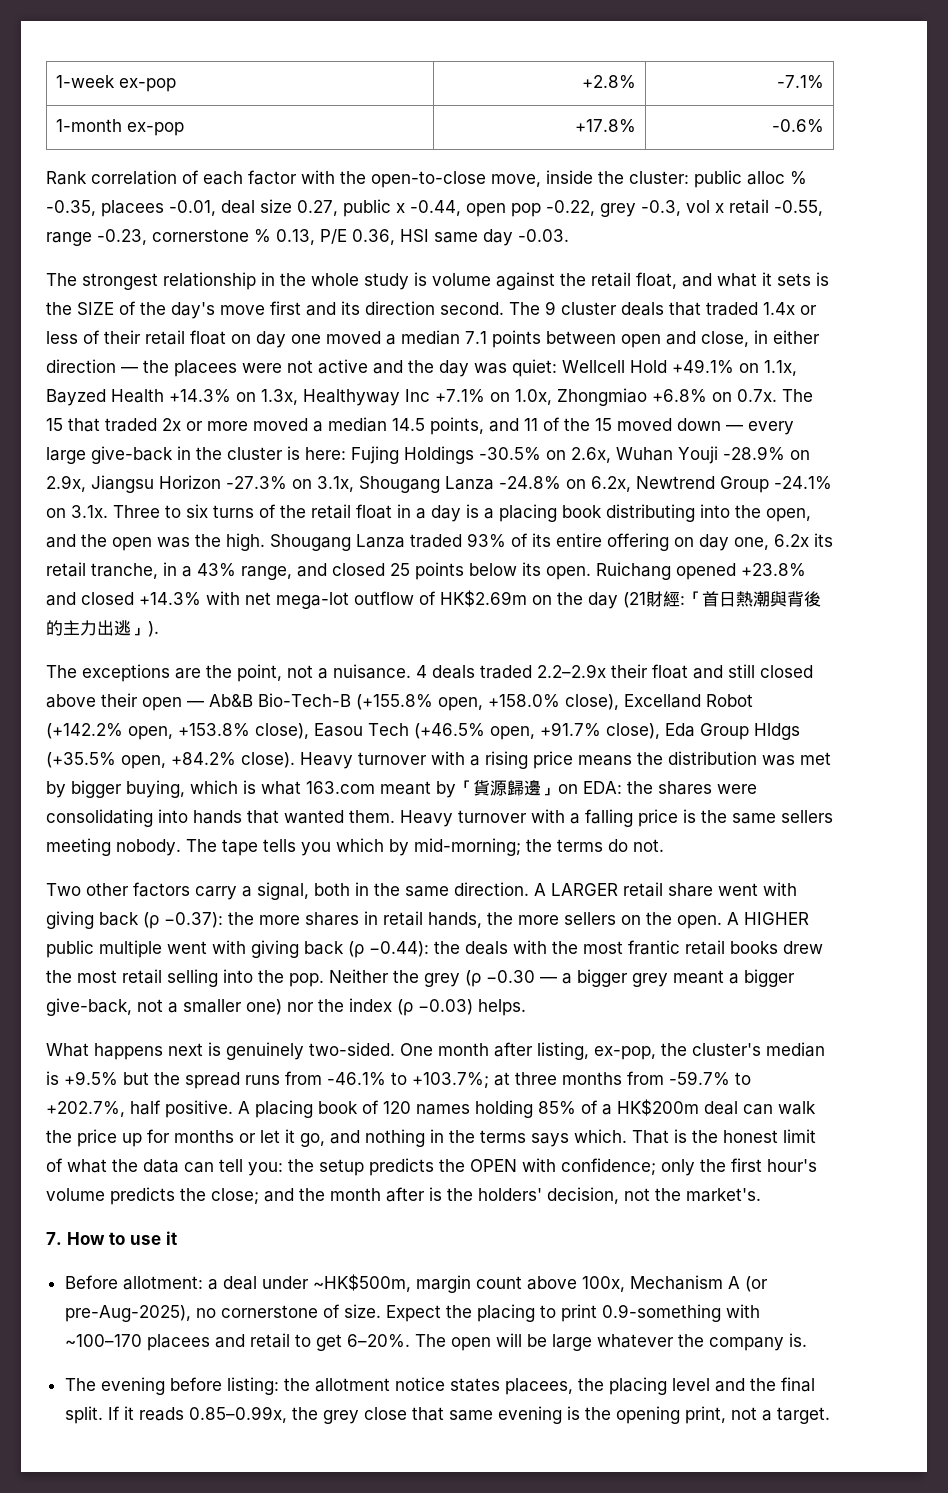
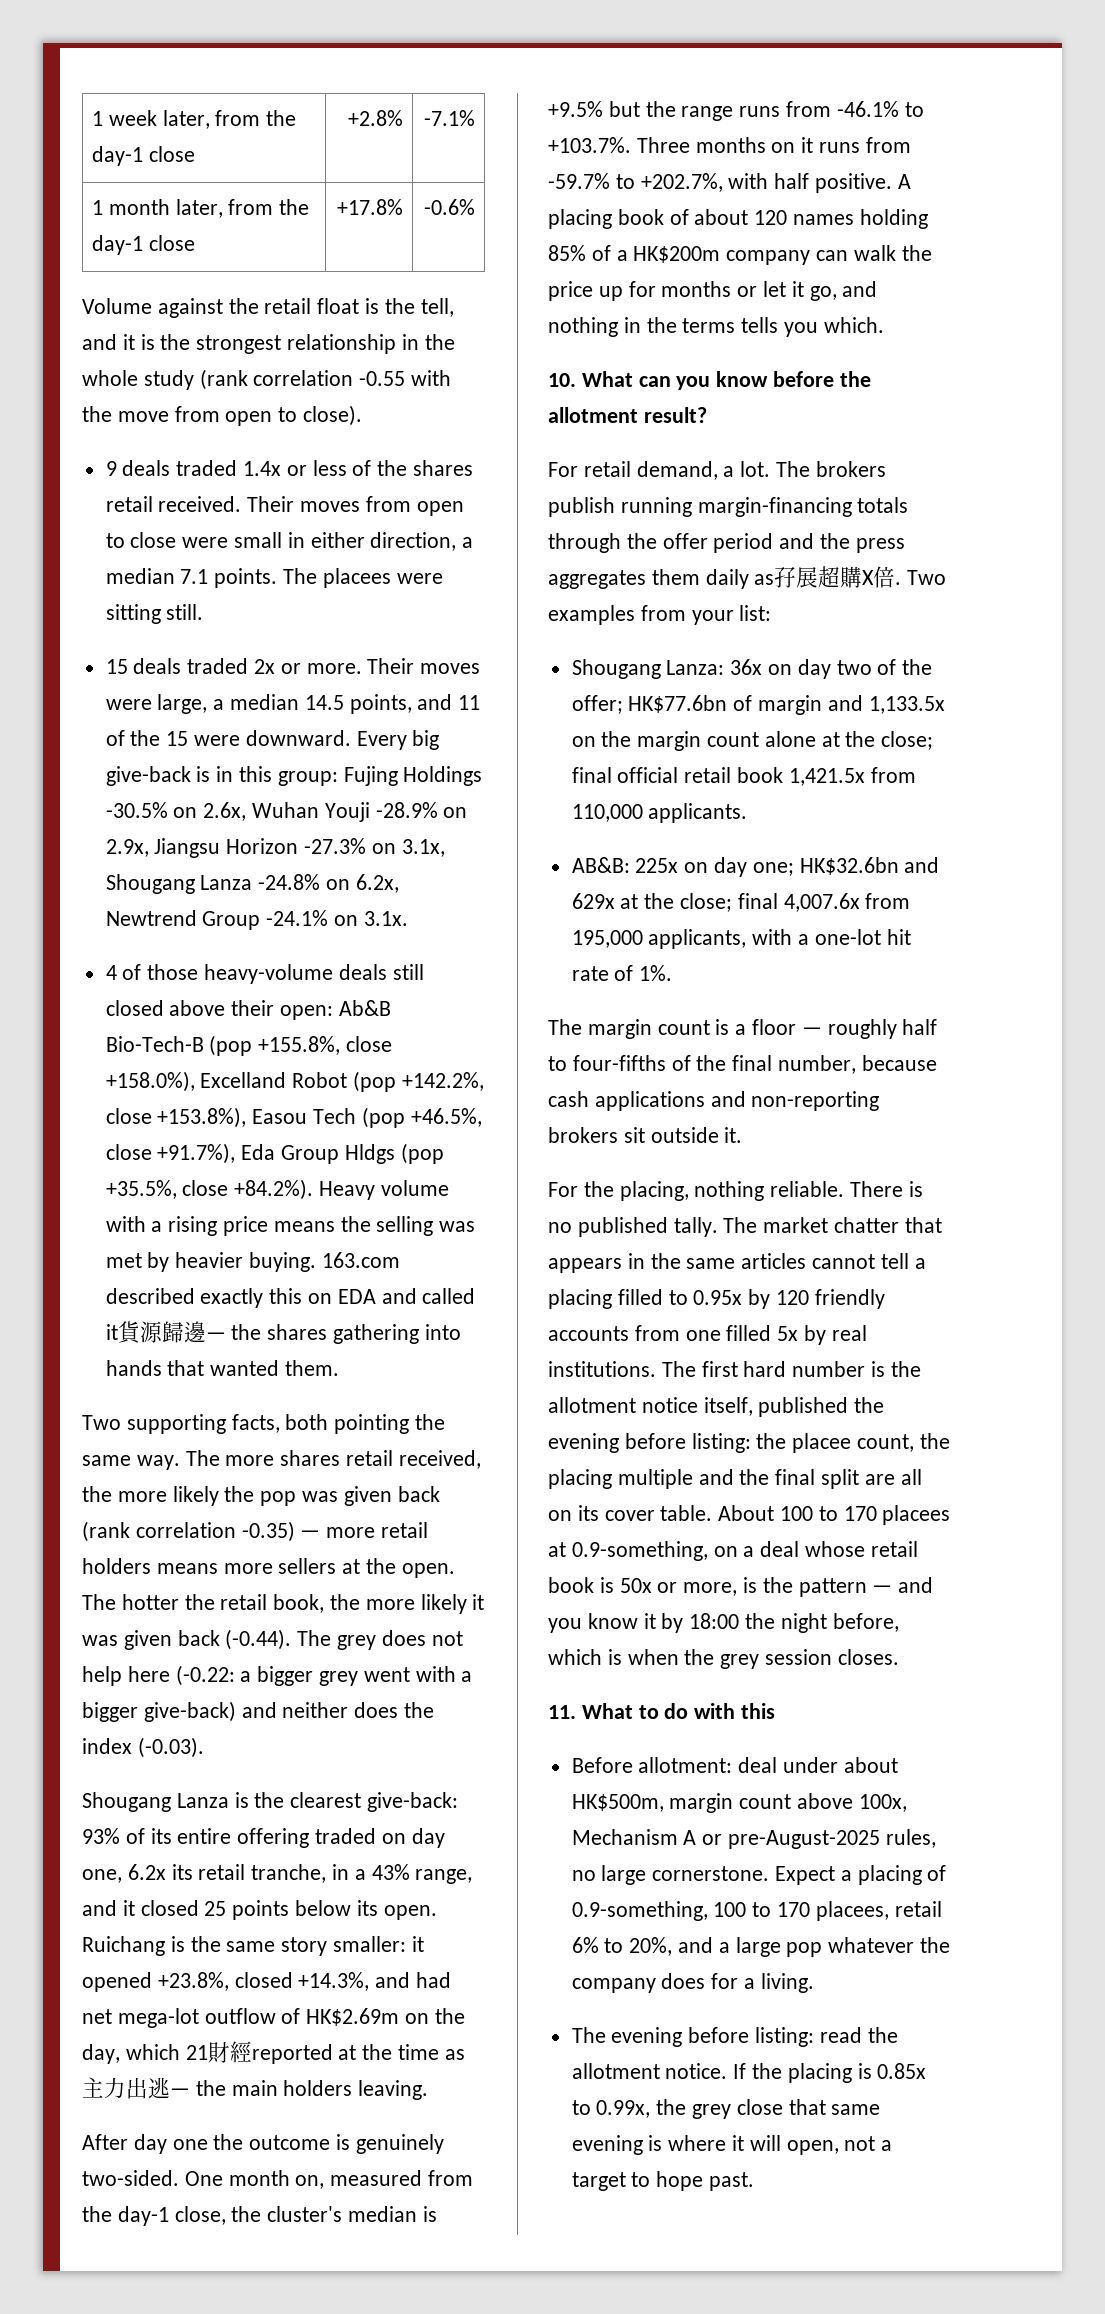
- 1-week ex-pop | +2.8% | -7.1%
- 1-month ex-pop | +17.8% | -0.6%
- Rank correlation of each factor with the open-to-close move, inside the cluster: public alloc % -0.35, placees -0.01, deal size 0.27, public x -0.44, open pop -0.22, grey -0.3, vol x retail -0.55, range -0.23, cornerstone % 0.13, P/E 0.36, HSI same day -0.03.
- The strongest relationship in the whole study is volume against the retail float, and what it sets is the SIZE of the day's move first and its direction second. The 9 cluster deals that traded 1.4x or less of their retail float on day one moved a median 7.1 points between open and close, in either direction — the placees were not active and the day was quiet: Wellcell Hold +49.1% on 1.1x, Bayzed Health +14.3% on 1.3x, Healthyway Inc +7.1% on 1.0x, Zhongmiao +6.8% on 0.7x. The 15 that traded 2x or more moved a median 14.5 points, and 11 of the 15 moved down — every large give-back in the cluster is here:
+ 1 week later, from the day-1 close | +2.8% | -7.1%
+ 1 month later, from the day-1 close | +17.8% | -0.6%
+ Volume against the retail float is the tell, and it is the strongest relationship in the whole study (rank correlation -0.55 with the move from open to close).
+ 9 deals traded 1.4x or less of the shares retail received. Their moves from open to close were small in either direction, a median 7.1 points. The placees were sitting still.
+ 15 deals traded 2x or more. Their moves were large, a median 14.5 points, and 11 of the 15 were downward. Every big give-back is in this group:
- Fujing Holdings -30.5% on 2.6x, Wuhan Youji -28.9% on 2.9x, Jiangsu Horizon -27.3% on 3.1x, Shougang Lanza -24.8% on 6.2x, Newtrend Group -24.1% on 3.1x. Three to six turns of the retail float in a day is a placing book distributing into the open, and the open was the high. Shougang Lanza traded 93% of its entire offering on day one, 6.2x its retail tranche, in a 43% range, and closed 25 points below its open.
+ Fujing Holdings -30.5% on 2.6x, Wuhan Youji -28.9% on 2.9x, Jiangsu Horizon -27.3% on 3.1x, Shougang Lanza -24.8% on 6.2x, Newtrend Group -24.1% on 3.1x.
+ 4 of those heavy-volume deals still closed above their open: Ab&B Bio-Tech-B (pop +155.8%, close +158.0%), Excelland Robot (pop +142.2%, close +153.8%), Easou Tech (pop +46.5%, close +91.7%), Eda Group Hldgs (pop +35.5%, close +84.2%). Heavy volume with a rising price means the selling was met by heavier buying. 163.com described exactly this on EDA and called it貨源歸邊— the shares gathering into hands that wanted them.
+ Two supporting facts, both pointing the same way. The more shares retail received, the more likely the pop was given back (rank correlation -0.35) — more retail holders means more sellers at the open. The hotter the retail book, the more likely it was given back (-0.44). The grey does not help here (-0.22: a bigger grey went with a bigger give-back) and neither does the index (-0.03).
+ Shougang Lanza is the clearest give-back: 93% of its entire offering traded on day one, 6.2x its retail tranche, in a 43% range, and it closed 25 points below its open.
- Ruichang opened +23.8% and closed +14.3% with net mega-lot outflow of HK$2.69m on the day (21財經:「首日熱潮與背後的主力出逃」).
- The exceptions are the point, not a nuisance. 4 deals traded 2.2–2.9x their float and still closed above their open — Ab&B Bio-Tech-B (+155.8% open, +158.0% close), Excelland Robot (+142.2% open, +153.8% close), Easou Tech (+46.5% open, +91.7% close), Eda Group Hldgs (+35.5% open, +84.2% close). Heavy turnover with a rising price means the distribution was met by bigger buying, which is what 163.com meant by「貨源歸邊」on EDA: the shares were consolidating into hands that wanted them. Heavy turnover with a falling price is the same sellers meeting nobody. The tape tells you which by mid-morning; the terms do not.
- Two other factors carry a signal, both in the same direction. A LARGER retail share went with giving back (ρ −0.37): the more shares in retail hands, the more sellers on the open. A HIGHER public multiple went with giving back (ρ −0.44): the deals with the most frantic retail books drew the most retail selling into the pop. Neither the grey (ρ −0.30 — a bigger grey meant a bigger give-back, not a smaller one) nor the index (ρ −0.03) helps.
- What happens next is genuinely two-sided.
+ Ruichang is the same story smaller: it opened +23.8%, closed +14.3%, and had net mega-lot outflow of HK$2.69m on the day, which 21財經reported at the time as主力出逃— the main holders leaving.
+ After day one the outcome is genuinely two-sided.
- One month after listing, ex-pop, the cluster's median is +9.5% but the spread runs from -46.1% to +103.7%; at three months from -59.7% to +202.7%, half positive.
+ One month on, measured from the day-1 close, the cluster's median is +9.5% but the range runs from -46.1% to +103.7%. Three months on it runs from -59.7% to +202.7%, with half positive.
- A placing book of 120 names holding 85% of a HK$200m deal can walk the price up for months or let it go, and nothing in the terms says which. That is the honest limit of what the data can tell you: the setup predicts the OPEN with confidence; only the first hour's volume predicts the close; and the month after is the holders' decision, not the market's.
- 7. How to use it
+ A placing book of about 120 names holding 85% of a HK$200m company can walk the price up for months or let it go, and nothing in the terms tells you which.
+ 10. What can you know before the allotment result?
+ For retail demand, a lot. The brokers publish running margin-financing totals through the offer period and the press aggregates them daily as孖展超購X倍. Two examples from your list:
+ Shougang Lanza: 36x on day two of the offer; HK$77.6bn of margin and 1,133.5x on the margin count alone at the close; final official retail book 1,421.5x from 110,000 applicants.
+ AB&B: 225x on day one; HK$32.6bn and 629x at the close; final 4,007.6x from 195,000 applicants, with a one-lot hit rate of 1%.
+ The margin count is a floor — roughly half to four-fifths of the final number, because cash applications and non-reporting brokers sit outside it.
+ For the placing, nothing reliable. There is no published tally. The market chatter that appears in the same articles cannot tell a placing filled to 0.95x by 120 friendly accounts from one filled 5x by real institutions. The first hard number is the allotment notice itself, published the evening before listing: the placee count, the placing multiple and the final split are all on its cover table. About 100 to 170 placees at 0.9-something, on a deal whose retail book is 50x or more, is the pattern — and you know it by 18:00 the night before, which is when the grey session closes.
+ 11. What to do with this
- Before allotment: a deal under ~HK$500m, margin count above 100x, Mechanism A (or pre-Aug-2025), no cornerstone of size. Expect the placing to print 0.9-something with ~100–170 placees and retail to get 6–20%. The open will be large whatever the company is.
+ Before allotment: deal under about HK$500m, margin count above 100x, Mechanism A or pre-August-2025 rules, no large cornerstone. Expect a placing of 0.9-something, 100 to 170 placees, retail 6% to 20%, and a large pop whatever the company does for a living.
- The evening before listing: the allotment notice states placees, the placing level and the final split. If it reads 0.85–0.99x, the grey close that same evening is the opening print, not a target.
+ The evening before listing: read the allotment notice. If the placing is 0.85x to 0.99x, the grey close that same evening is where it will open, not a target to hope past.

